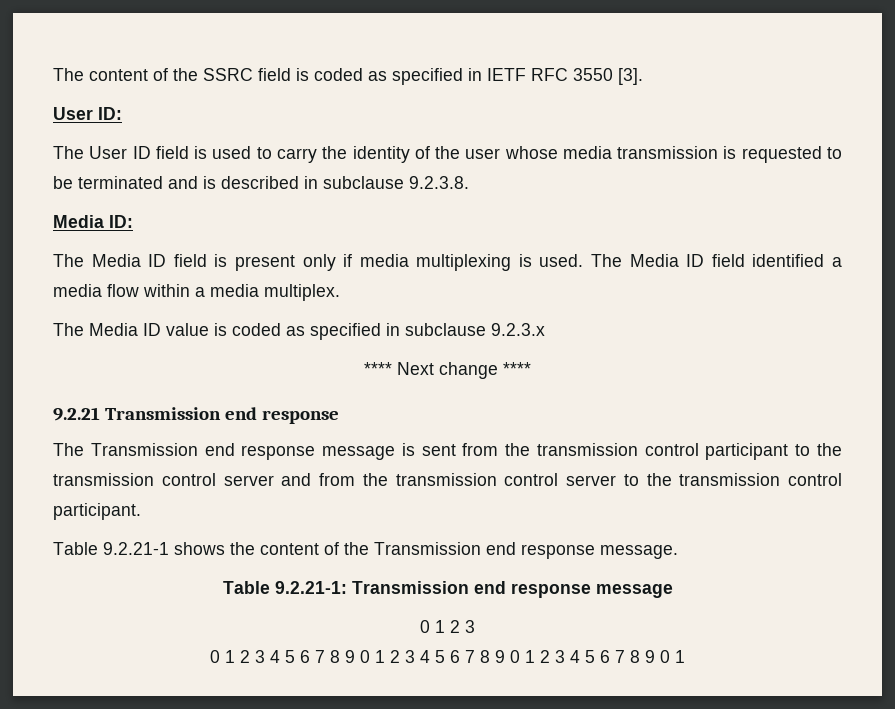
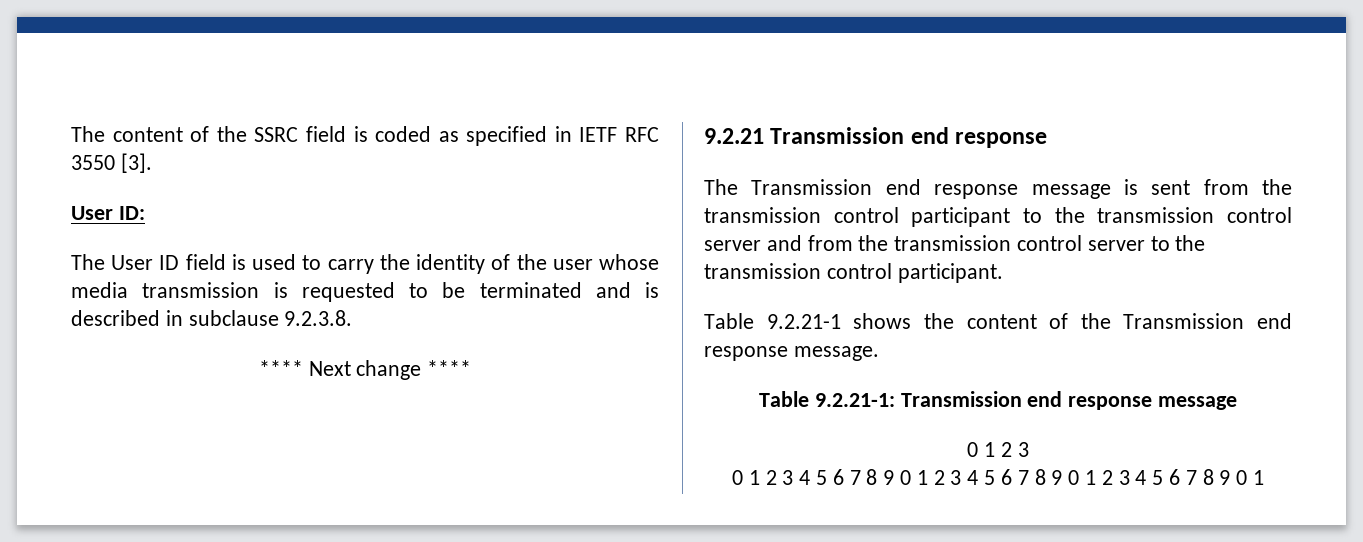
- Media ID:
- The Media ID field is present only if media multiplexing is used. The Media ID field identified a media flow within a media multiplex.
- The Media ID value is coded as specified in subclause 9.2.3.x

